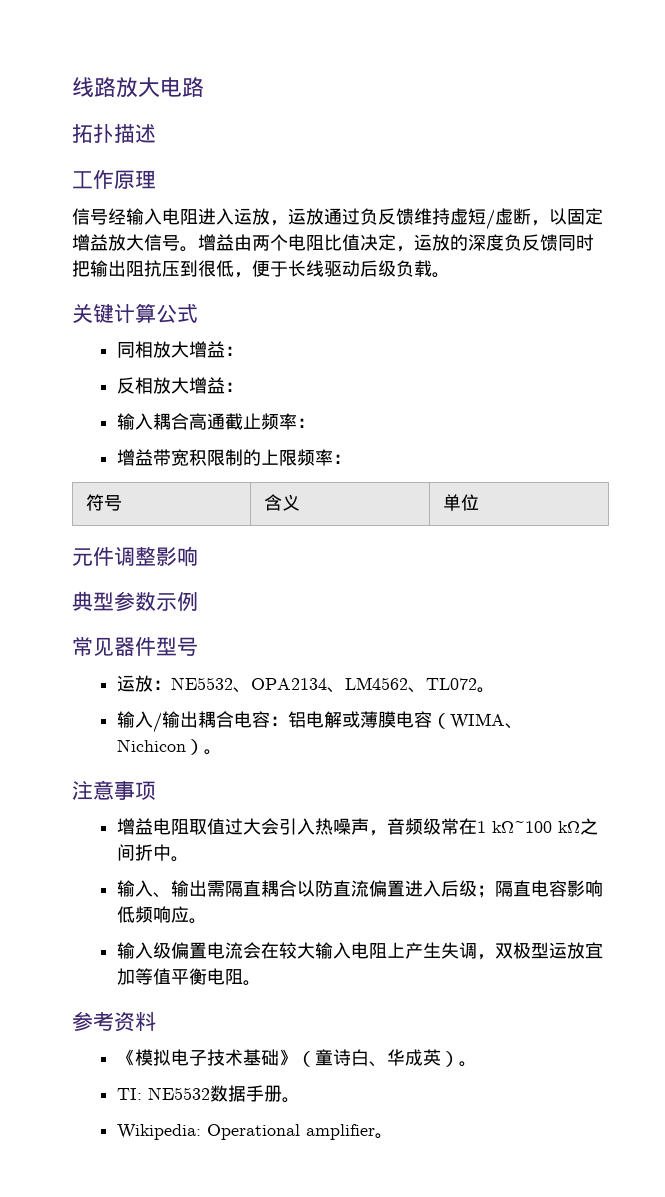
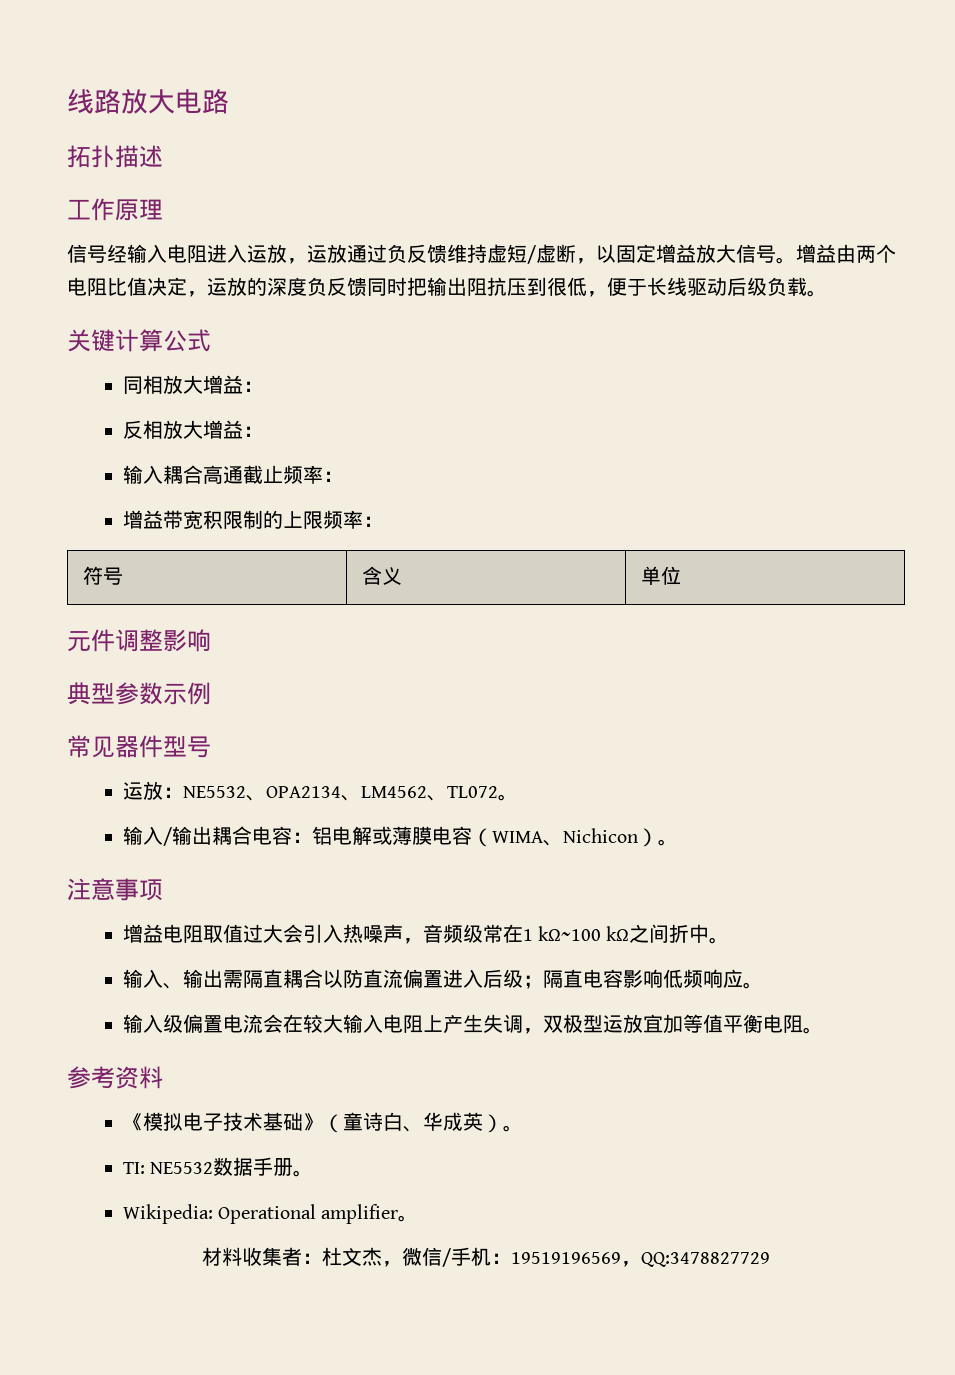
+ 材料收集者：杜文杰，微信/手机：19519196569，QQ:3478827729

